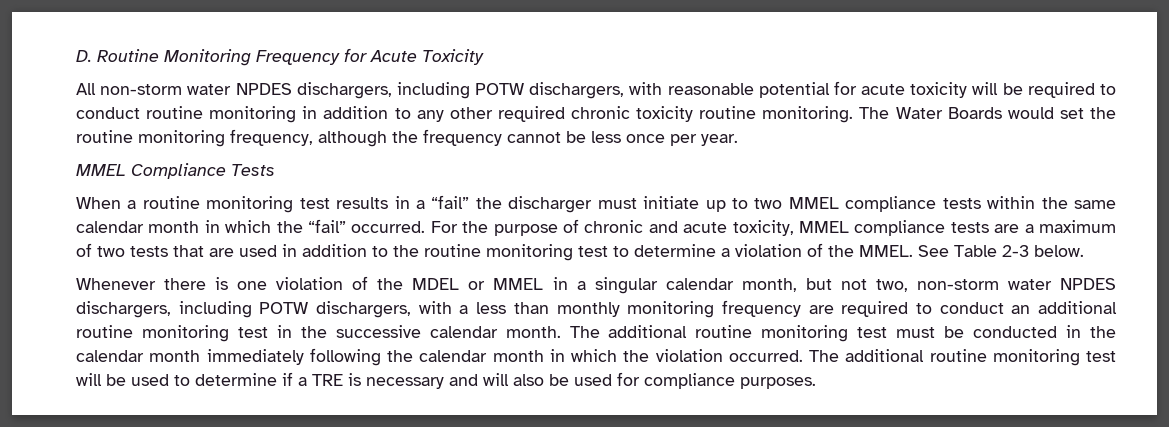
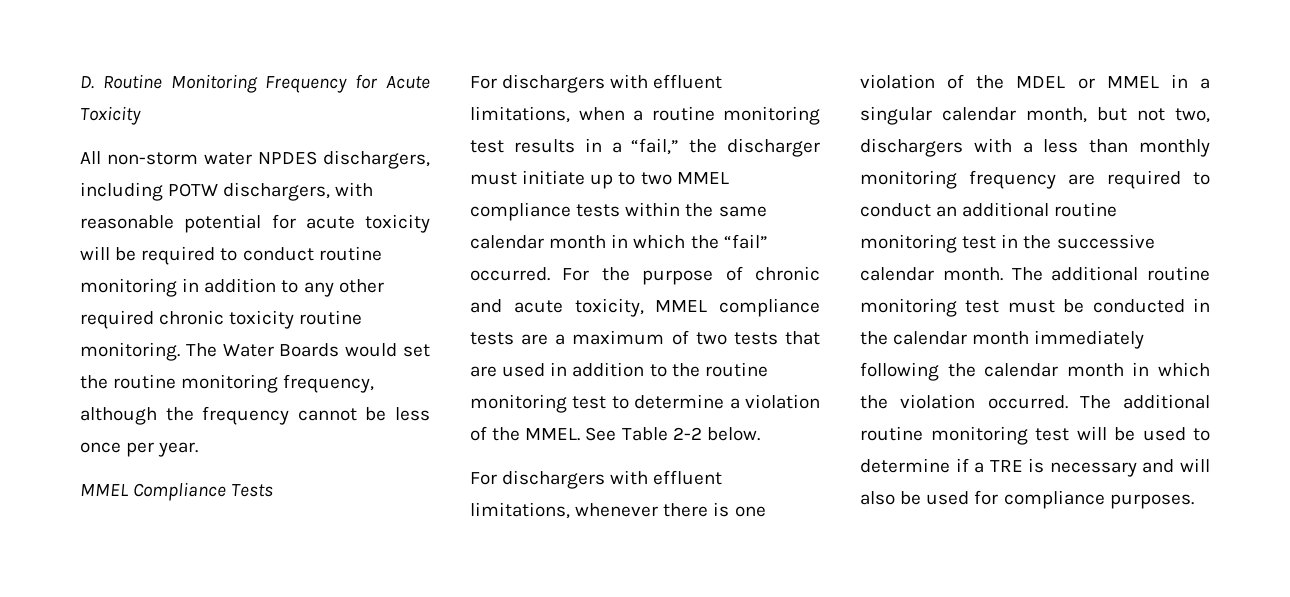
- When a routine monitoring test results in a “fail” the discharger must initiate up to two MMEL compliance tests within the same calendar month in which the “fail” occurred.
+ For dischargers with effluent limitations, when a routine monitoring test results in a “fail,” the discharger must initiate up to two MMEL compliance tests within the same calendar month in which the “fail” occurred.
- See Table 2-3 below.
+ See Table 2-2 below.
- Whenever there is one violation of the MDEL or MMEL in a singular calendar month, but not two, non-storm water NPDES dischargers, including POTW dischargers, with a less than monthly monitoring frequency are required to conduct an additional routine monitoring test in the successive calendar month.
+ For dischargers with effluent limitations, whenever there is one violation of the MDEL or MMEL in a singular calendar month, but not two, dischargers with a less than monthly monitoring frequency are required to conduct an additional routine monitoring test in the successive calendar month.

